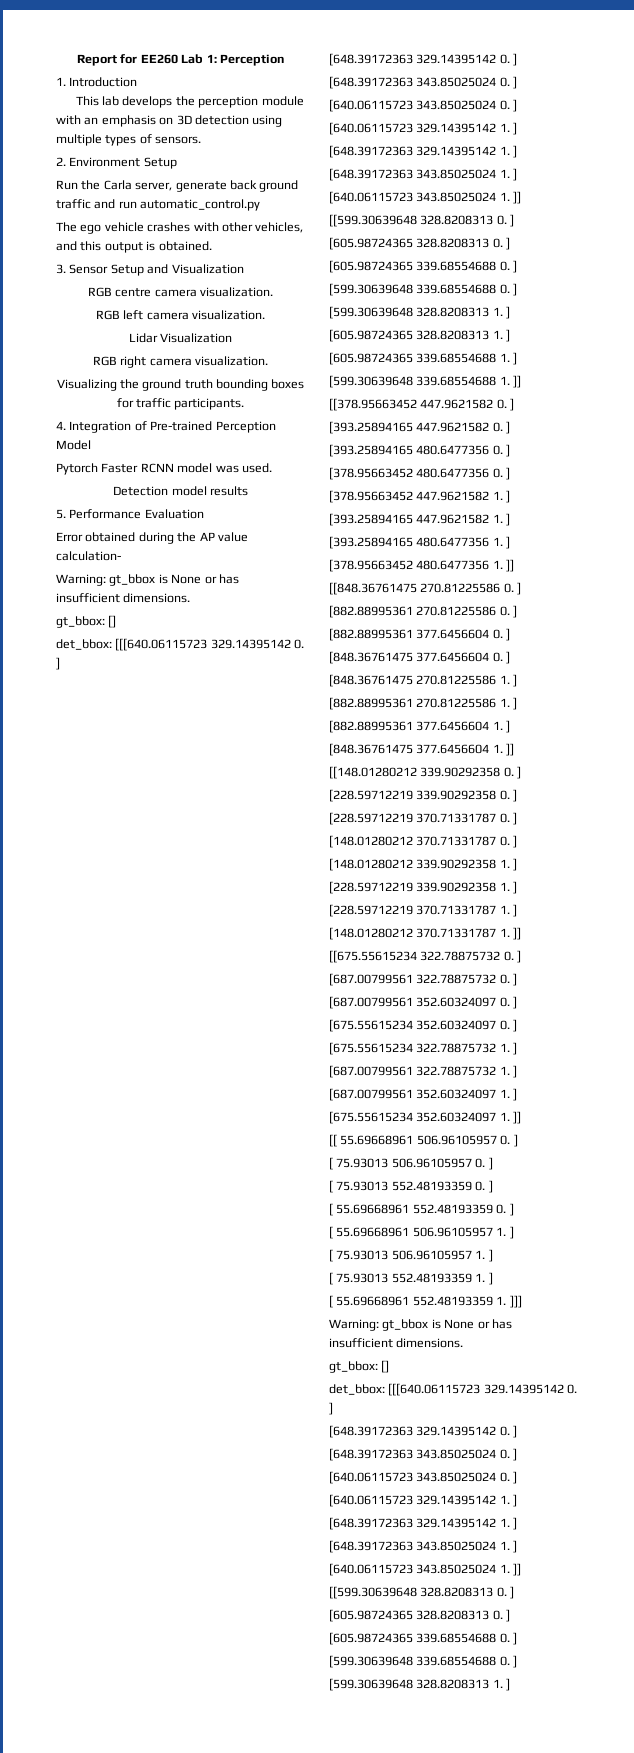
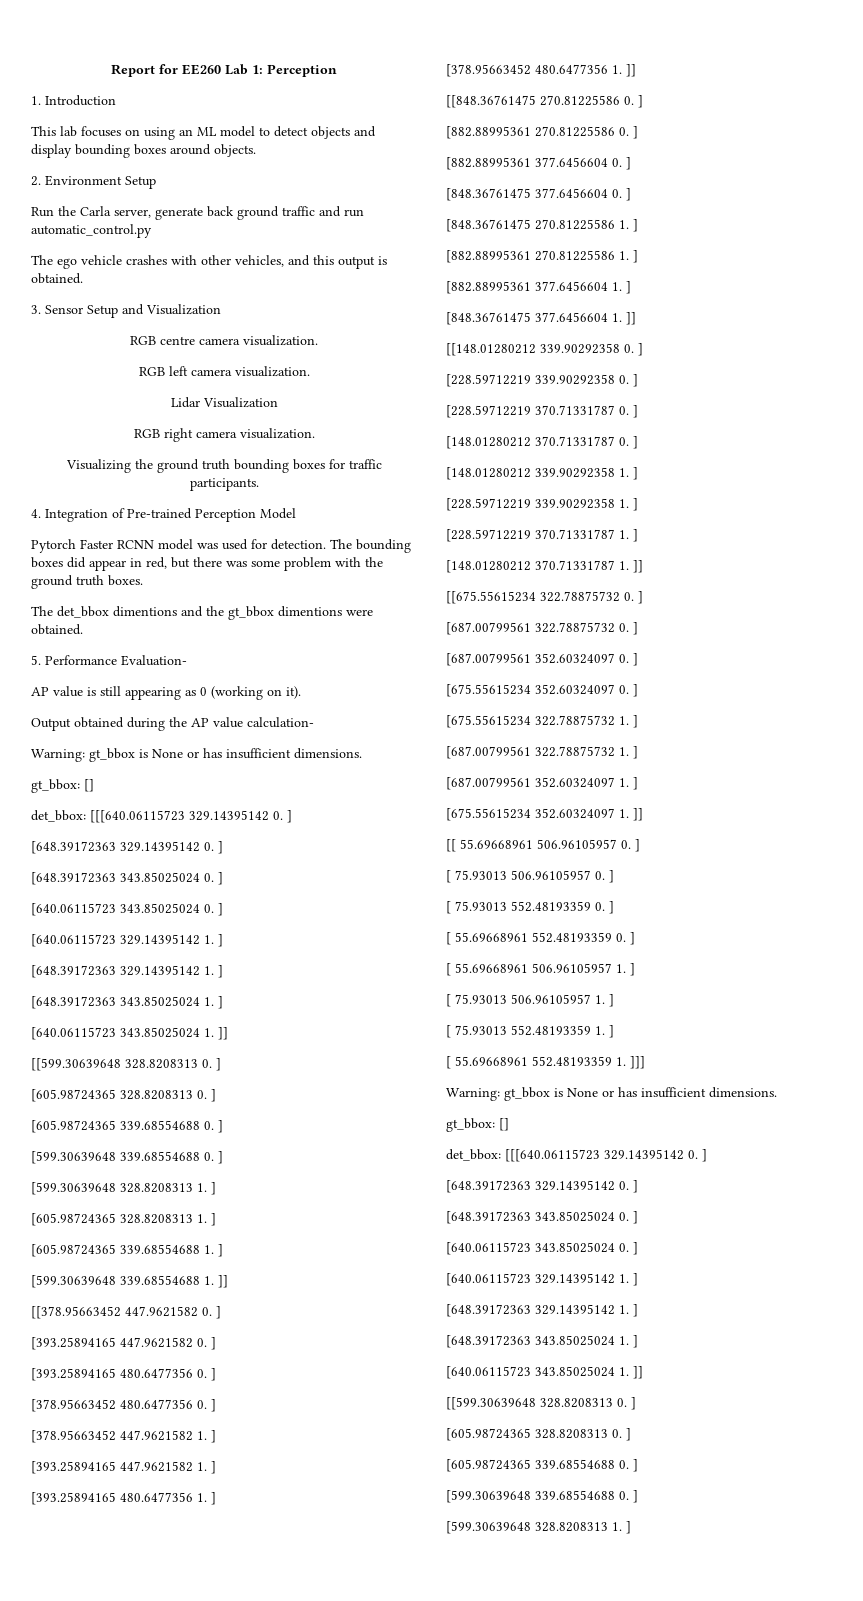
- This lab develops the perception module with an emphasis on 3D detection using multiple types of sensors.
+ This lab focuses on using an ML model to detect objects and display bounding boxes around objects.
- Pytorch Faster RCNN model was used.
- Detection model results
- 5. Performance Evaluation
- Error obtained during the AP value calculation-
+ Pytorch Faster RCNN model was used for detection. The bounding boxes did appear in red, but there was some problem with the ground truth boxes.
+ The det_bbox dimentions and the gt_bbox dimentions were obtained.
+ 5. Performance Evaluation-
+ AP value is still appearing as 0 (working on it).
+ Output obtained during the AP value calculation-

